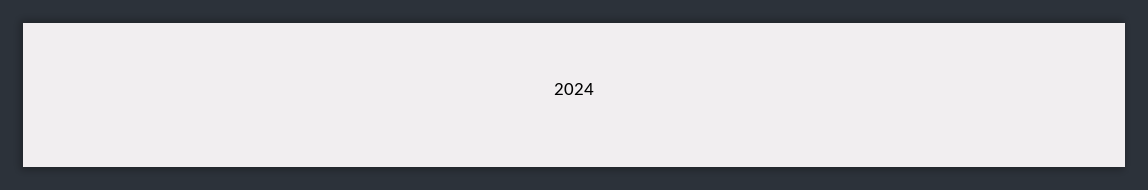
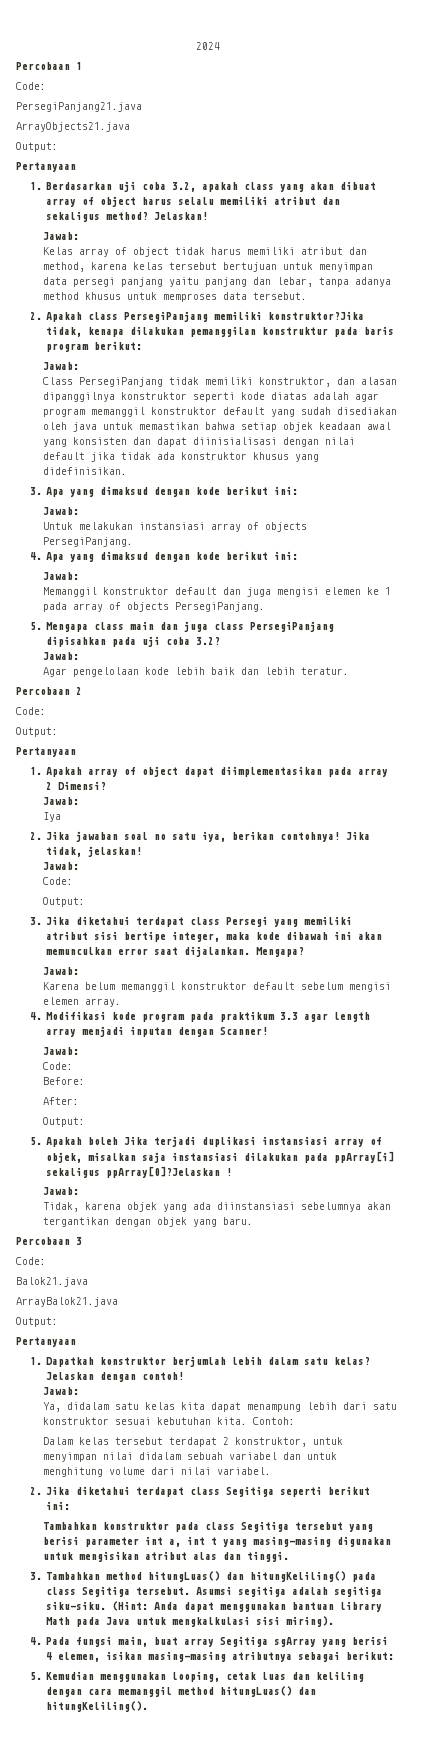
+ Percobaan 1
+ Code:
+ PersegiPanjang21.java
+ ArrayObjects21.java
+ Output:
+ Pertanyaan
+ 1. Berdasarkan uji coba 3.2, apakah class yang akan dibuat array of object harus selalu memiliki atribut dan sekaligus method? Jelaskan!
+ Jawab:
+ Kelas array of object tidak harus memiliki atribut dan method, karena kelas tersebut bertujuan untuk menyimpan data persegi panjang yaitu panjang dan lebar, tanpa adanya method khusus untuk memproses data tersebut.
+ 2. Apakah class PersegiPanjang memiliki konstruktor?Jika tidak, kenapa dilakukan pemanggilan konstruktur pada baris program berikut:
+ Jawab:
+ Class PersegiPanjang tidak memiliki konstruktor, dan alasan dipanggilnya konstruktor seperti kode diatas adalah agar program memanggil konstruktor default yang sudah disediakan oleh java untuk memastikan bahwa setiap objek keadaan awal yang konsisten dan dapat diinisialisasi dengan nilai default jika tidak ada konstruktor khusus yang didefinisikan.
+ 3. Apa yang dimaksud dengan kode berikut ini:
+ Jawab:
+ Untuk melakukan instansiasi array of objects PersegiPanjang.
+ 4. Apa yang dimaksud dengan kode berikut ini:
+ Jawab:
+ Memanggil konstruktor default dan juga mengisi elemen ke 1 pada array of objects PersegiPanjang.
+ 5. Mengapa class main dan juga class PersegiPanjang dipisahkan pada uji coba 3.2?
+ Jawab:
+ Agar pengelolaan kode lebih baik dan lebih teratur.
+ Percobaan 2
+ Code:
+ Output:
+ Pertanyaan
+ 1. Apakah array of object dapat diimplementasikan pada array 2 Dimensi?
+ Jawab:
+ Iya
+ 2. Jika jawaban soal no satu iya, berikan contohnya! Jika tidak, jelaskan!
+ Jawab:
+ Code:
+ Output:
+ 3. Jika diketahui terdapat class Persegi yang memiliki atribut sisi bertipe integer, maka kode dibawah ini akan memunculkan error saat dijalankan. Mengapa?
+ Jawab:
+ Karena belum memanggil konstruktor default sebelum mengisi elemen array.
+ 4. Modifikasi kode program pada praktikum 3.3 agar length array menjadi inputan dengan Scanner!
+ Jawab:
+ Code:
+ Before:
+ After:
+ Output:
+ 5. Apakah boleh Jika terjadi duplikasi instansiasi array of objek, misalkan saja instansiasi dilakukan pada ppArray[i] sekaligus ppArray[0]?Jelaskan !
+ Jawab:
+ Tidak, karena objek yang ada diinstansiasi sebelumnya akan tergantikan dengan objek yang baru.
+ Percobaan 3
+ Code:
+ Balok21.java
+ ArrayBalok21.java
+ Output:
+ Pertanyaan
+ 1. Dapatkah konstruktor berjumlah lebih dalam satu kelas? Jelaskan dengan contoh!
+ Jawab:
+ Ya, didalam satu kelas kita dapat menampung lebih dari satu konstruktor sesuai kebutuhan kita. Contoh:
+ Dalam kelas tersebut terdapat 2 konstruktor, untuk menyimpan nilai didalam sebuah variabel dan untuk menghitung volume dari nilai variabel.
+ 2. Jika diketahui terdapat class Segitiga seperti berikut ini:
+ Tambahkan konstruktor pada class Segitiga tersebut yang berisi parameter int a, int t yang masing-masing digunakan untuk mengisikan atribut alas dan tinggi.
+ 3. Tambahkan method hitungLuas() dan hitungKeliling() pada class Segitiga tersebut. Asumsi segitiga adalah segitiga siku-siku. (Hint: Anda dapat menggunakan bantuan library Math pada Java untuk mengkalkulasi sisi miring).
+ 4. Pada fungsi main, buat array Segitiga sgArray yang berisi 4 elemen, isikan masing-masing atributnya sebagai berikut:
+ 5. Kemudian menggunakan looping, cetak luas dan keliling dengan cara memanggil method hitungLuas() dan hitungKeliling().

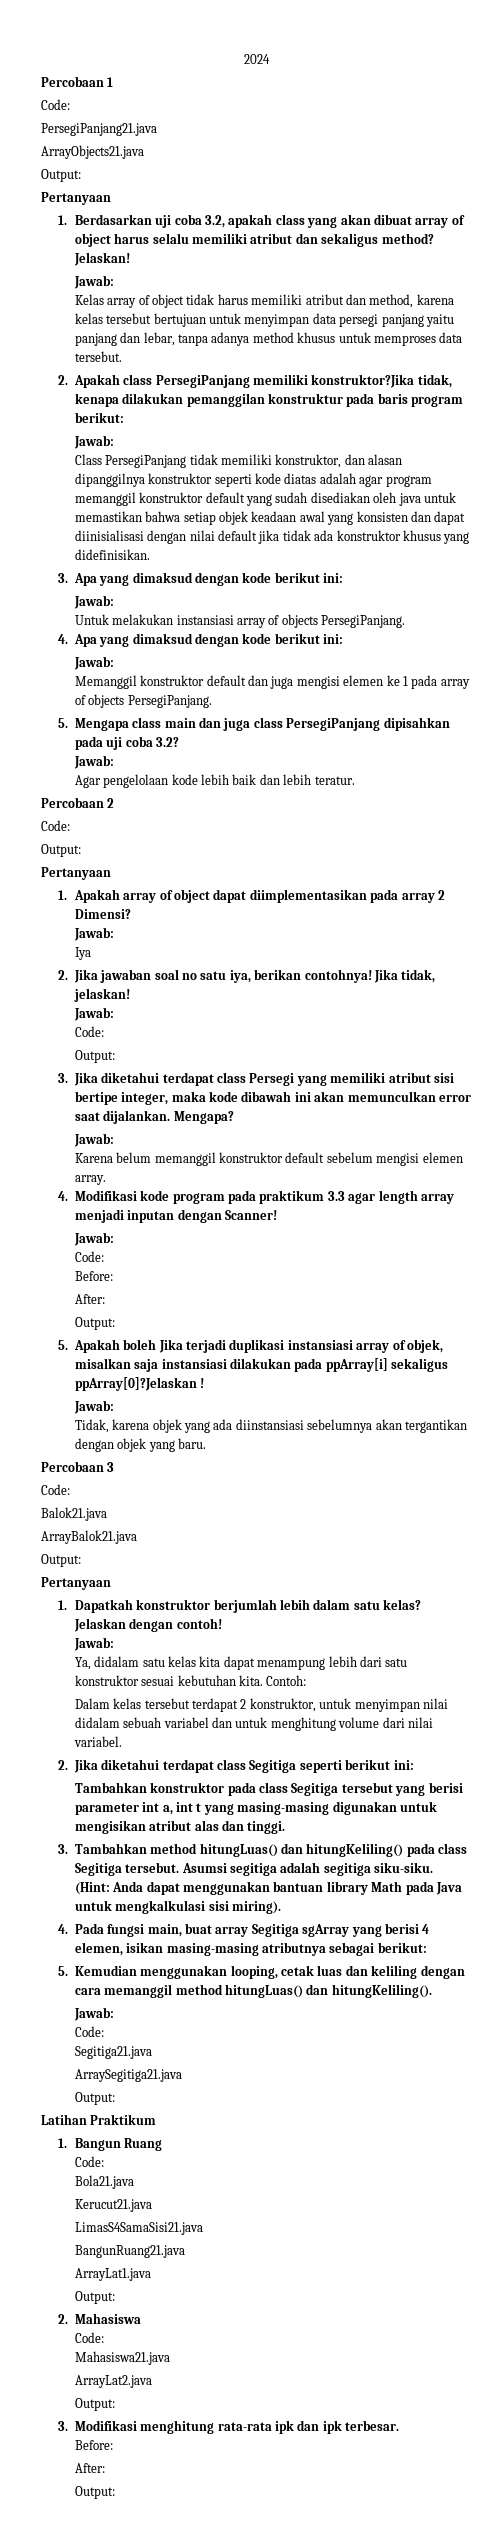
  5. Kemudian menggunakan looping, cetak luas dan keliling dengan cara memanggil method hitungLuas() dan hitungKeliling().
+ Jawab:
+ Code:
+ Segitiga21.java
+ ArraySegitiga21.java
+ Output:
+ Latihan Praktikum
+ 1. Bangun Ruang
+ Code:
+ Bola21.java
+ Kerucut21.java
+ LimasS4SamaSisi21.java
+ BangunRuang21.java
+ ArrayLat1.java
+ Output:
+ 2. Mahasiswa
+ Code:
+ Mahasiswa21.java
+ ArrayLat2.java
+ Output:
+ 3. Modifikasi menghitung rata-rata ipk dan ipk terbesar.
+ Before:
+ After:
+ Output:

